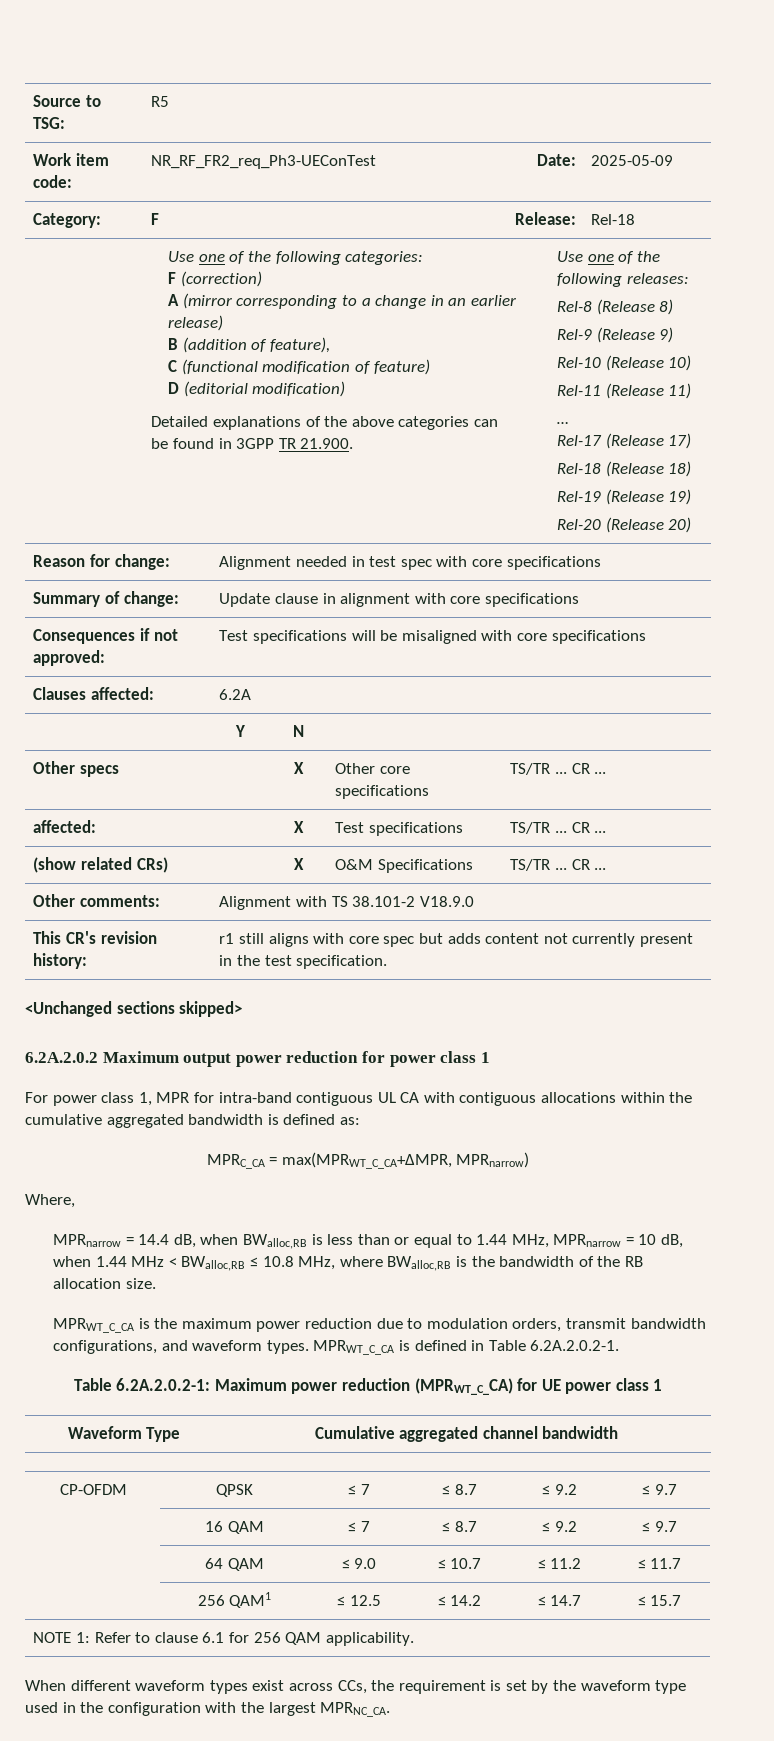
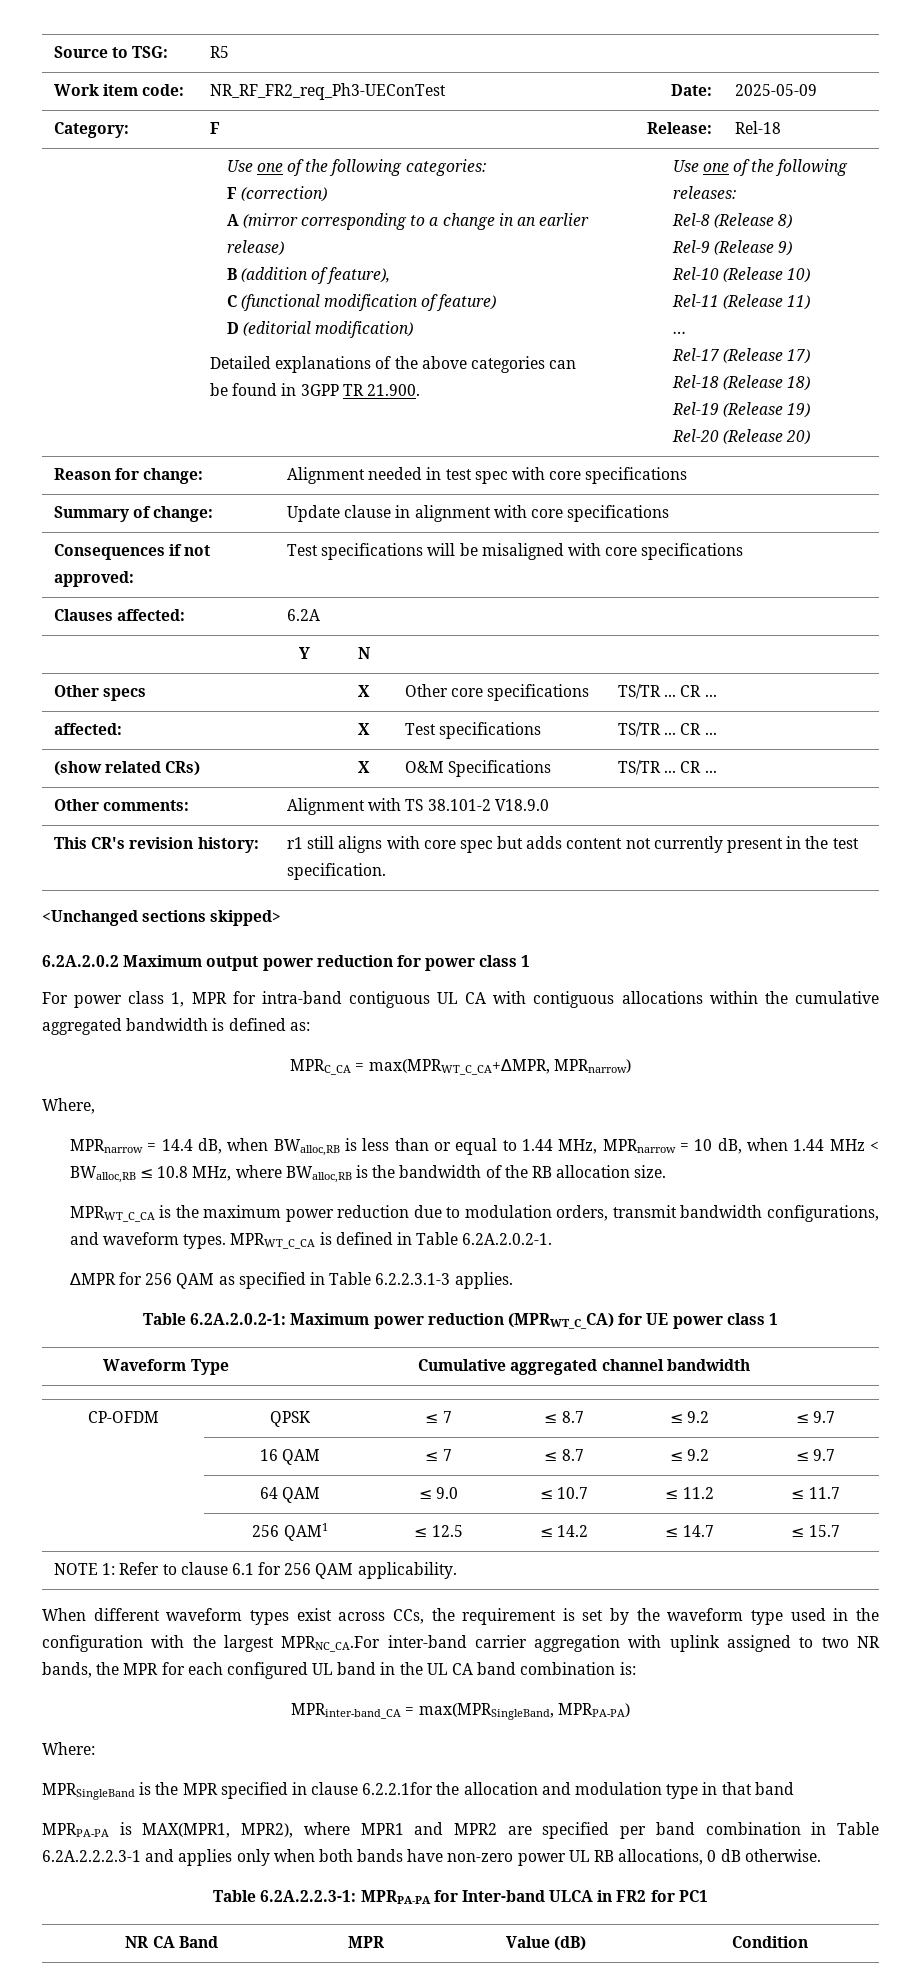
+ ∆MPR for 256 QAM as specified in Table 6.2.2.3.1-3 applies.
- When different waveform types exist across CCs, the requirement is set by the waveform type used in the configuration with the largest MPRNC_CA.
+ When different waveform types exist across CCs, the requirement is set by the waveform type used in the configuration with the largest MPRNC_CA.For inter-band carrier aggregation with uplink assigned to two NR bands, the MPR for each configured UL band in the UL CA band combination is:
+ MPRinter-band_CA = max(MPRSingleBand, MPRPA-PA)
+ Where:
+ MPRSingleBand is the MPR specified in clause 6.2.2.1for the allocation and modulation type in that band
+ MPRPA-PA is MAX(MPR1, MPR2), where MPR1 and MPR2 are specified per band combination in Table 6.2A.2.2.2.3-1 and applies only when both bands have non-zero power UL RB allocations, 0 dB otherwise.
+ Table 6.2A.2.2.3-1: MPRPA-PA for Inter-band ULCA in FR2 for PC1
+ NR CA Band | MPR | Value (dB) | Condition

